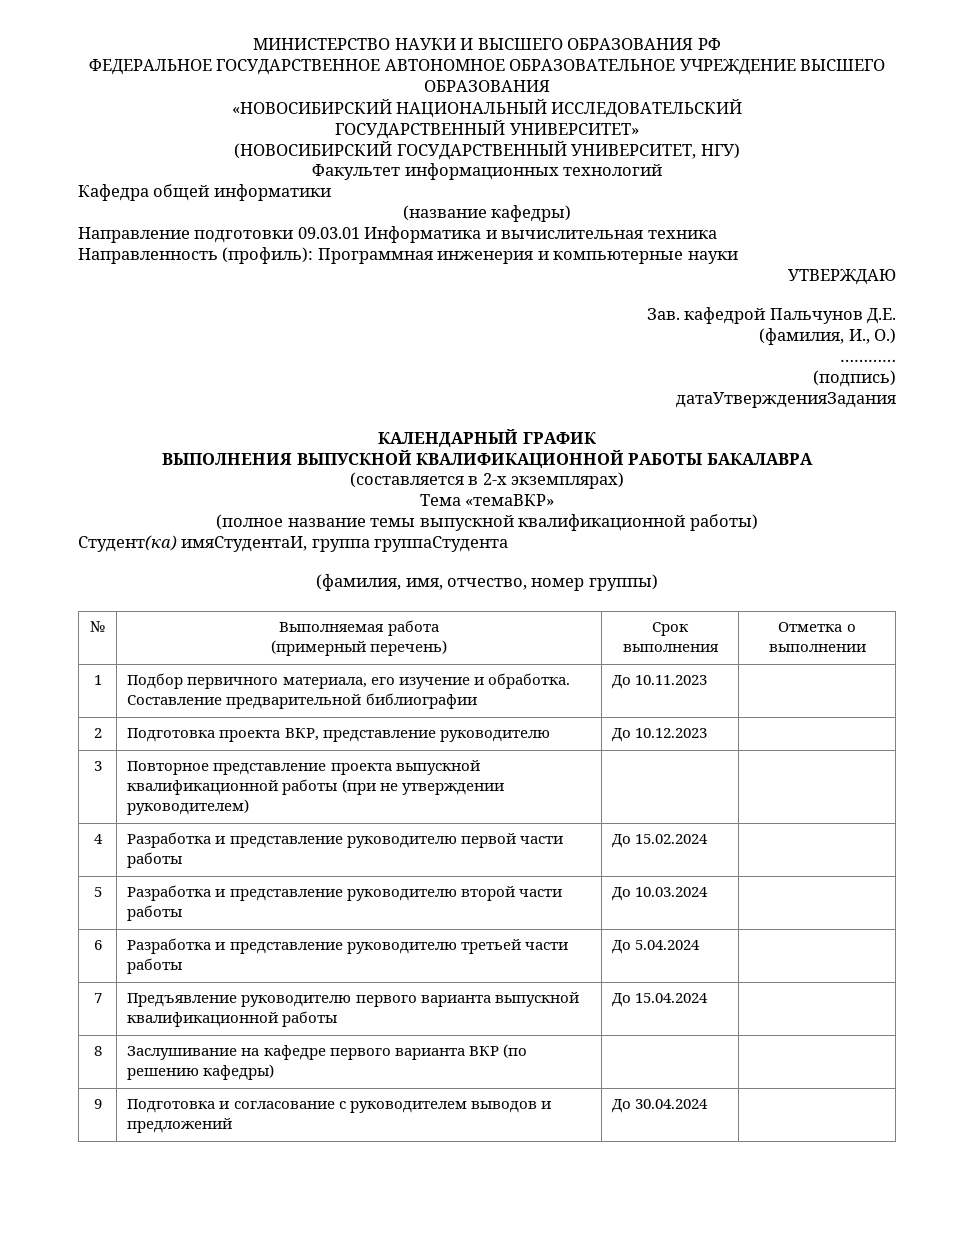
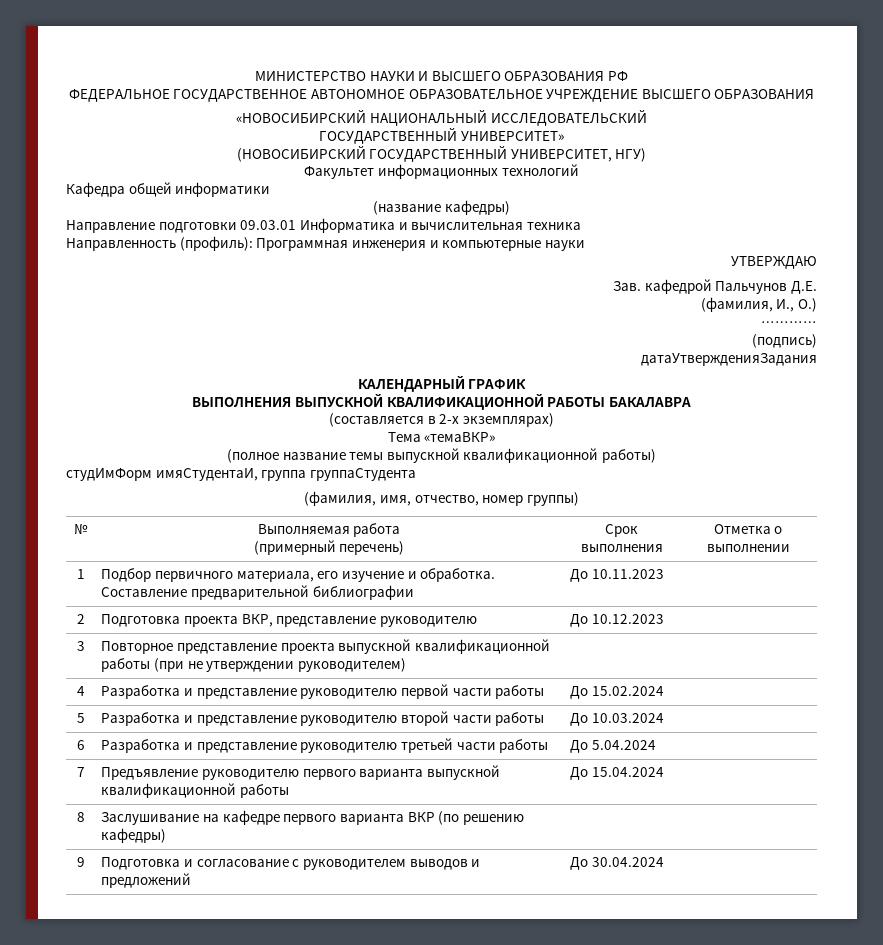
- Студент(ка) имяСтудентаИ, группа группаСтудента
+ студИмФорм имяСтудентаИ, группа группаСтудента

